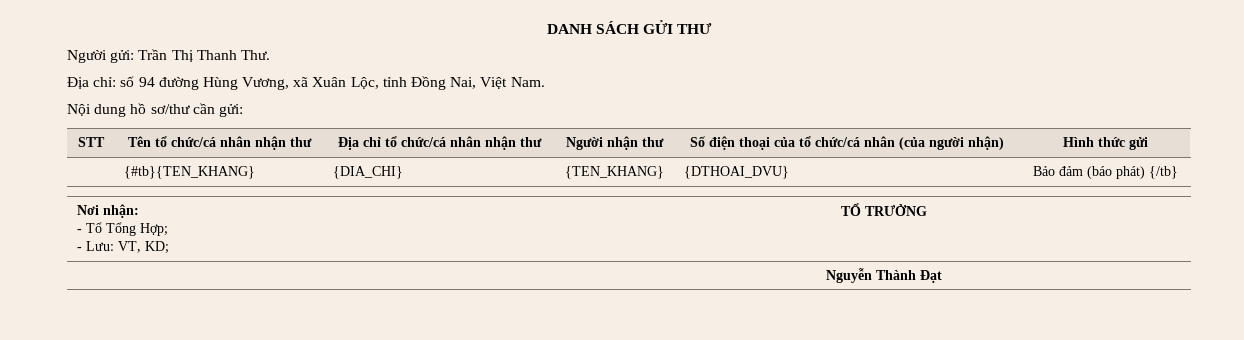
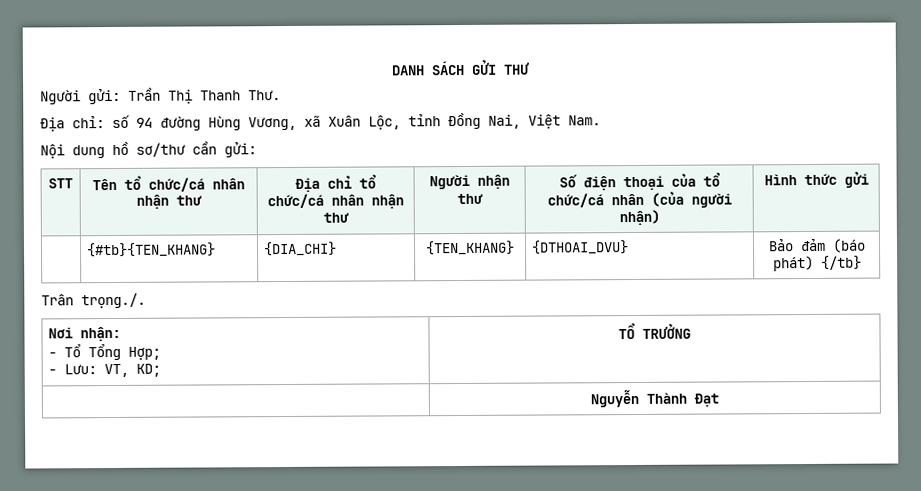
+ Trân trọng./.

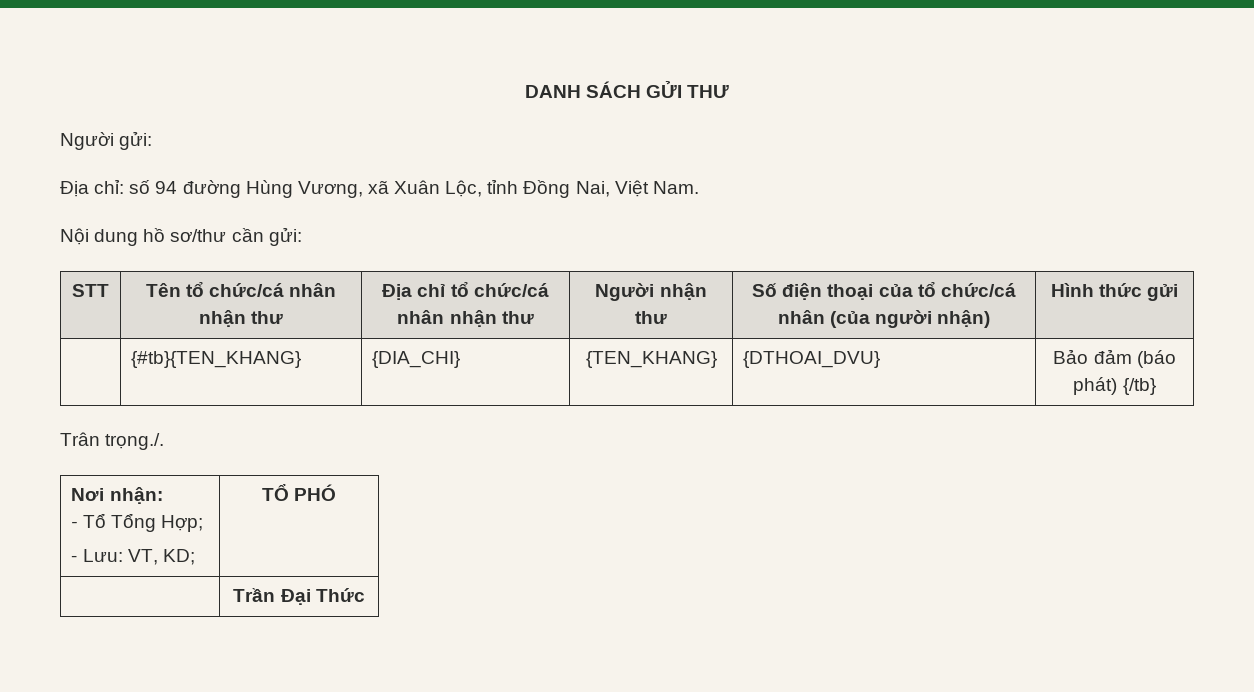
- Người gửi: Trần Thị Thanh Thư.
+ Người gửi:
  Nơi nhận:
  - Tổ Tổng Hợp;
- - Lưu: VT, KD; | TỔ TRƯỞNG
- | Nguyễn Thành Đạt
+ - Lưu: VT, KD; | TỔ PHÓ
+ | Trần Đại Thức

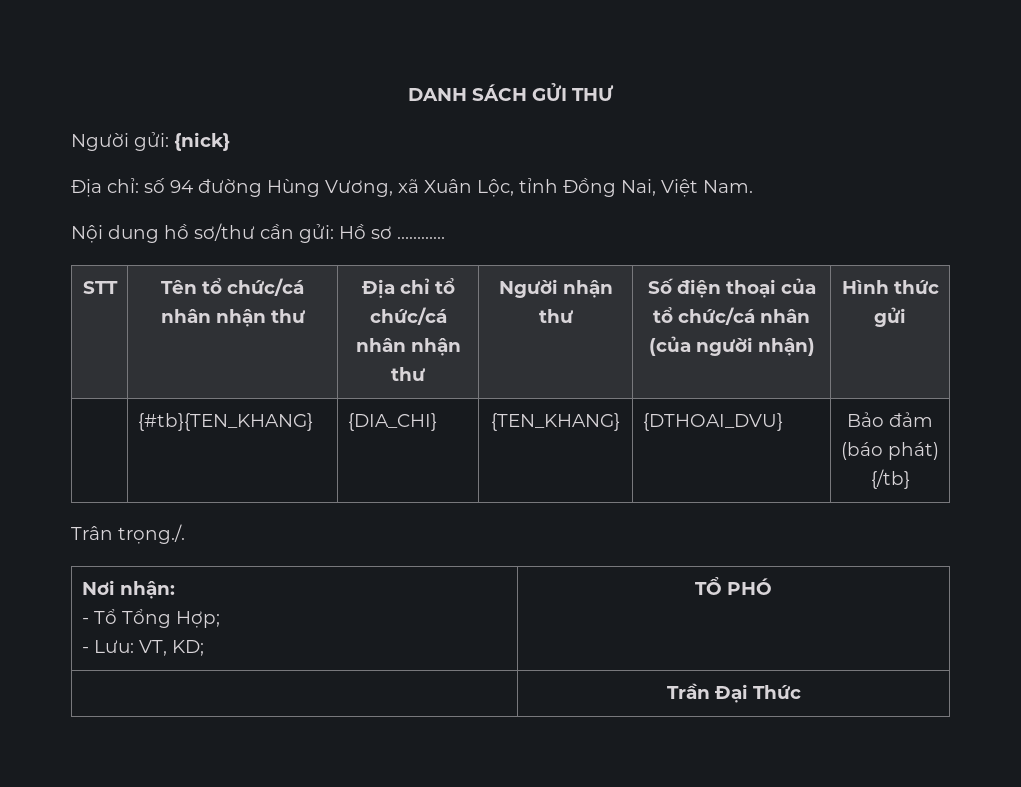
- Người gửi:
+ Người gửi: {nick}
- Nội dung hồ sơ/thư cần gửi:
+ Nội dung hồ sơ/thư cần gửi: Hồ sơ …………

